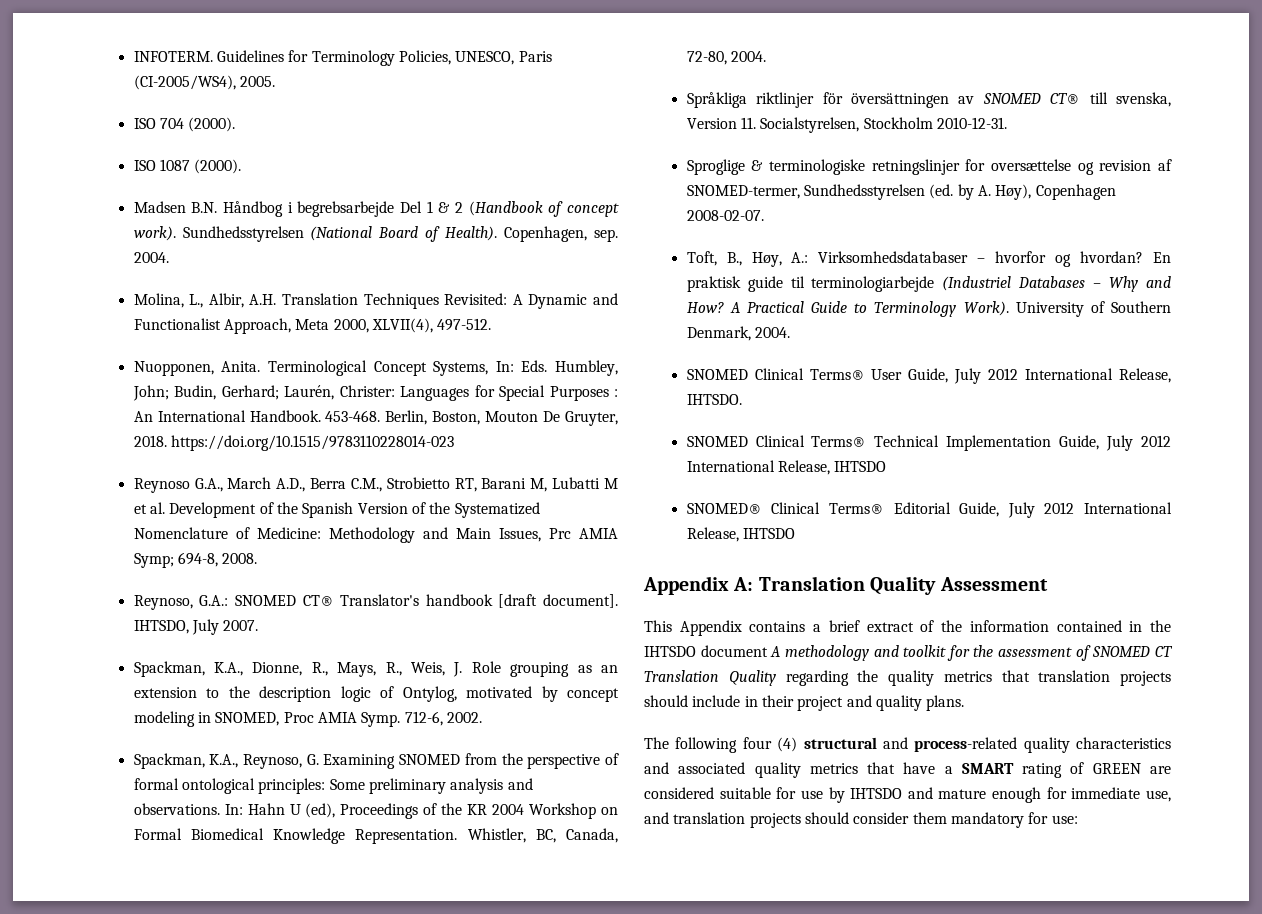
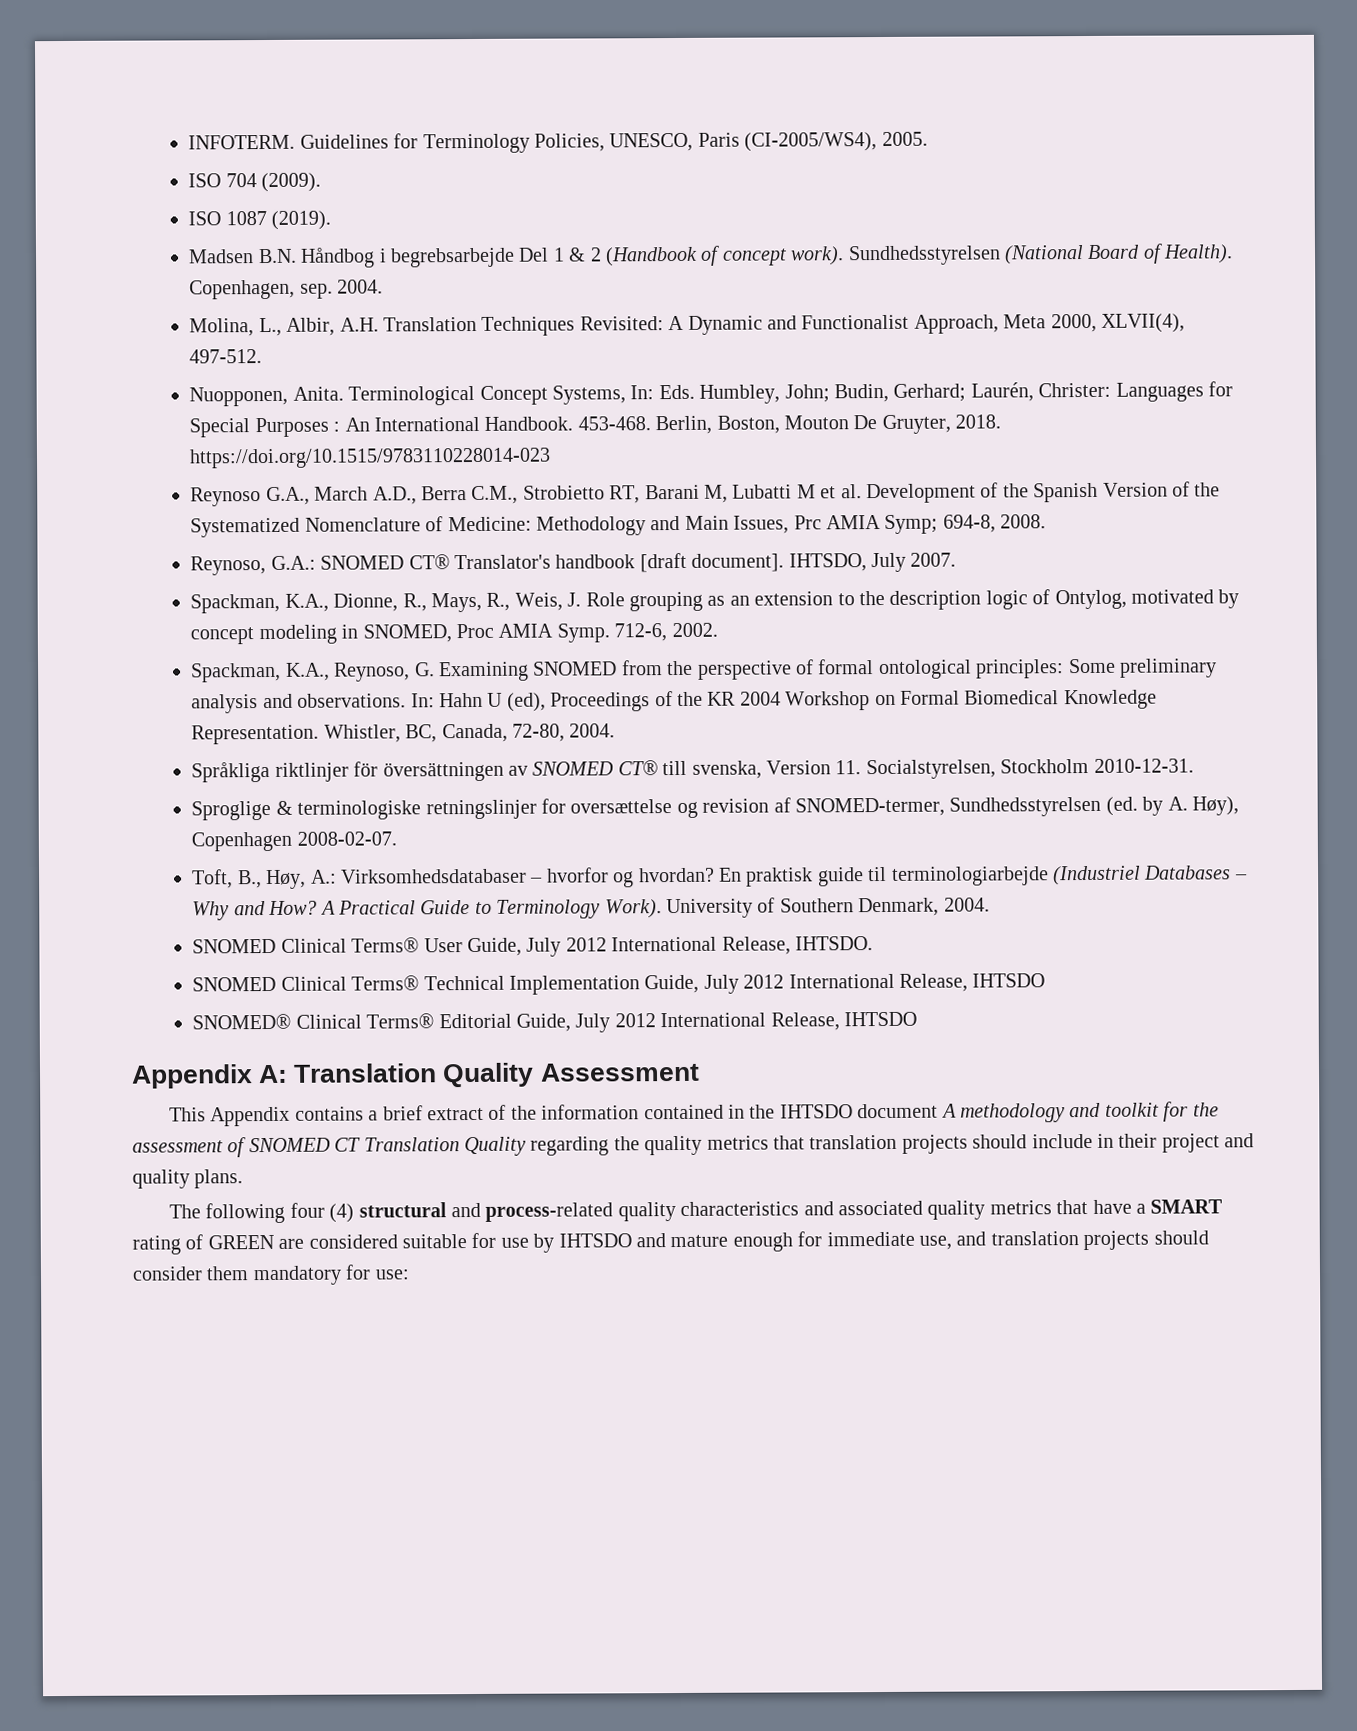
- ISO 704 (2000).
+ ISO 704 (2009).
- ISO 1087 (2000).
+ ISO 1087 (2019).

